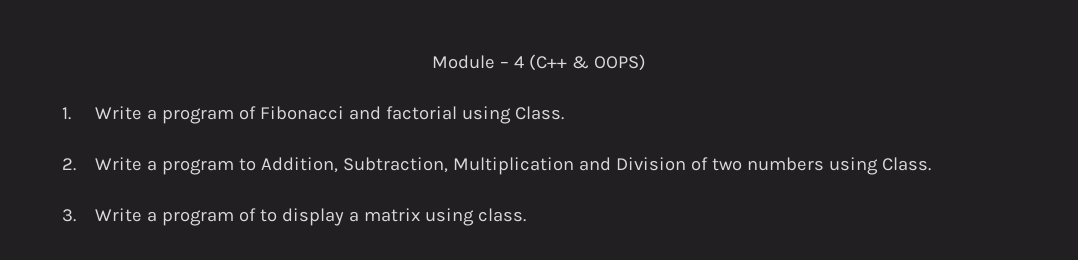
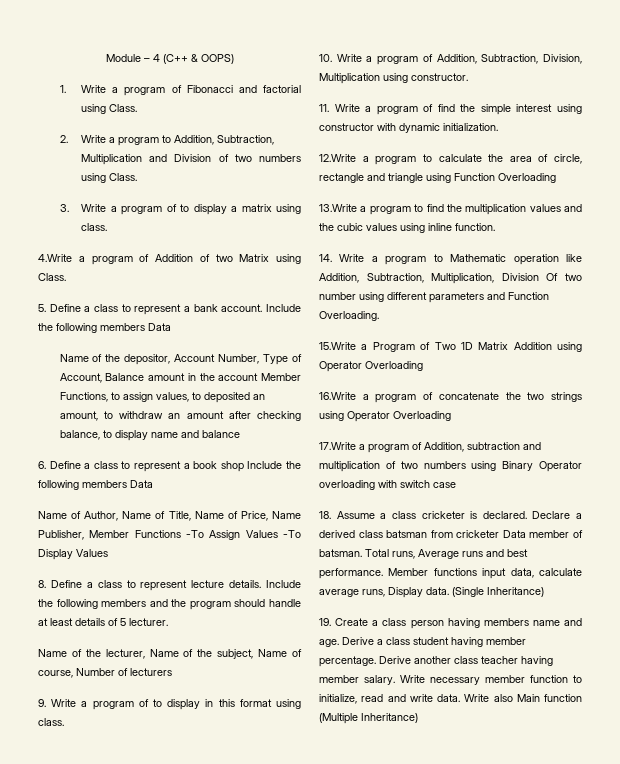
+ 4.Write a program of Addition of two Matrix using Class.
+ 5. Define a class to represent a bank account. Include the following members Data
+ Name of the depositor, Account Number, Type of Account, Balance amount in the account Member Functions, to assign values, to deposited an amount, to withdraw an amount after checking balance, to display name and balance
+ 6. Define a class to represent a book shop Include the following members Data
+ Name of Author, Name of Title, Name of Price, Name Publisher, Member Functions -To Assign Values -To Display Values
+ 8. Define a class to represent lecture details. Include the following members and the program should handle at least details of 5 lecturer.
+ Name of the lecturer, Name of the subject, Name of course, Number of lecturers
+ 9. Write a program of to display in this format using class.
+ 10. Write a program of Addition, Subtraction, Division, Multiplication using constructor.
+ 11. Write a program of find the simple interest using constructor with dynamic initialization.
+ 12.Write a program to calculate the area of circle, rectangle and triangle using Function Overloading
+ 13.Write a program to find the multiplication values and the cubic values using inline function.
+ 14. Write a program to Mathematic operation like Addition, Subtraction, Multiplication, Division Of two number using different parameters and Function Overloading.
+ 15.Write a Program of Two 1D Matrix Addition using Operator Overloading
+ 16.Write a program of concatenate the two strings using Operator Overloading
+ 17.Write a program of Addition, subtraction and multiplication of two numbers using Binary Operator overloading with switch case
+ 18. Assume a class cricketer is declared. Declare a derived class batsman from cricketer Data member of batsman. Total runs, Average runs and best performance. Member functions input data, calculate average runs, Display data. (Single Inheritance)
+ 19. Create a class person having members name and age. Derive a class student having member percentage. Derive another class teacher having member salary. Write necessary member function to initialize, read and write data. Write also Main function (Multiple Inheritance)

